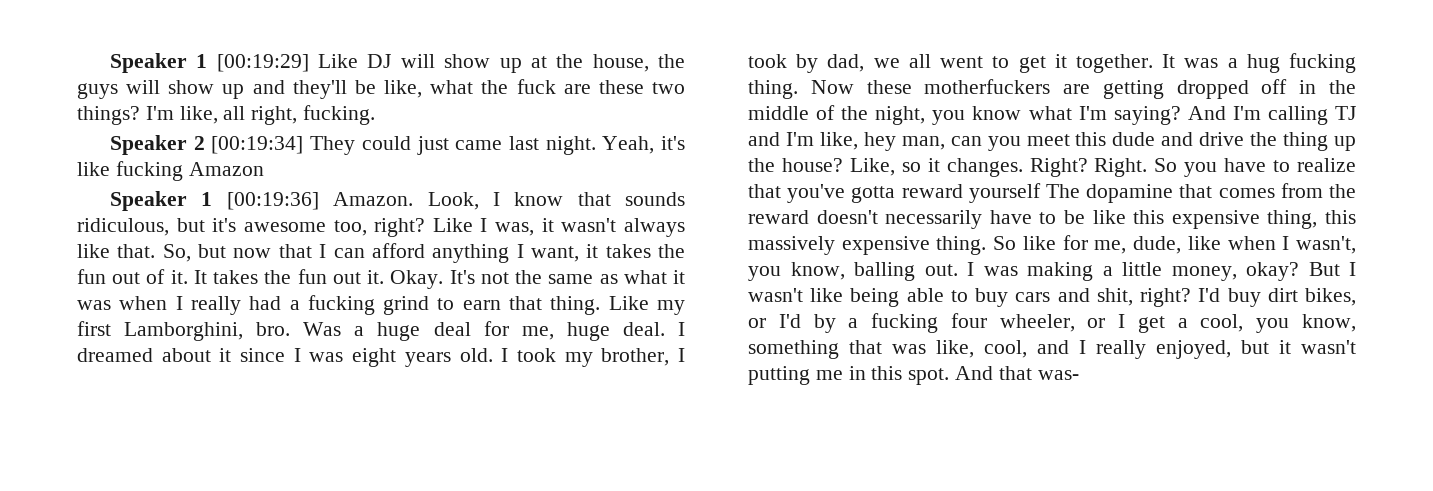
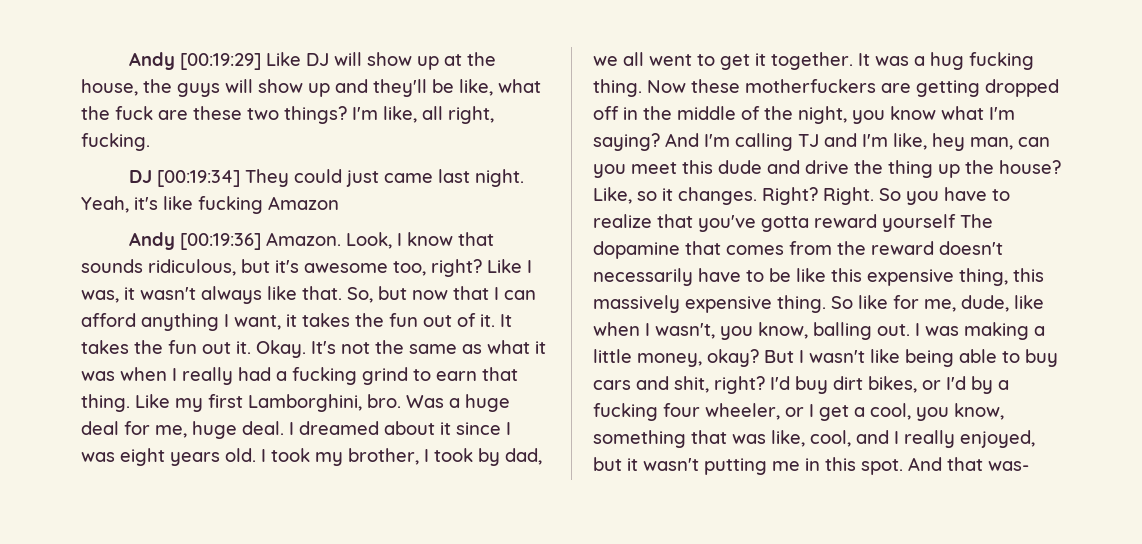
- Speaker 1 [00:19:29] Like DJ will show up at the house, the guys will show up and they'll be like, what the fuck are these two things?
+ Andy [00:19:29] Like DJ will show up at the house, the guys will show up and they'll be like, what the fuck are these two things?
- Speaker 2 [00:19:34] They could just came last night.
+ DJ [00:19:34] They could just came last night.
- Speaker 1 [00:19:36] Amazon.
+ Andy [00:19:36] Amazon.

